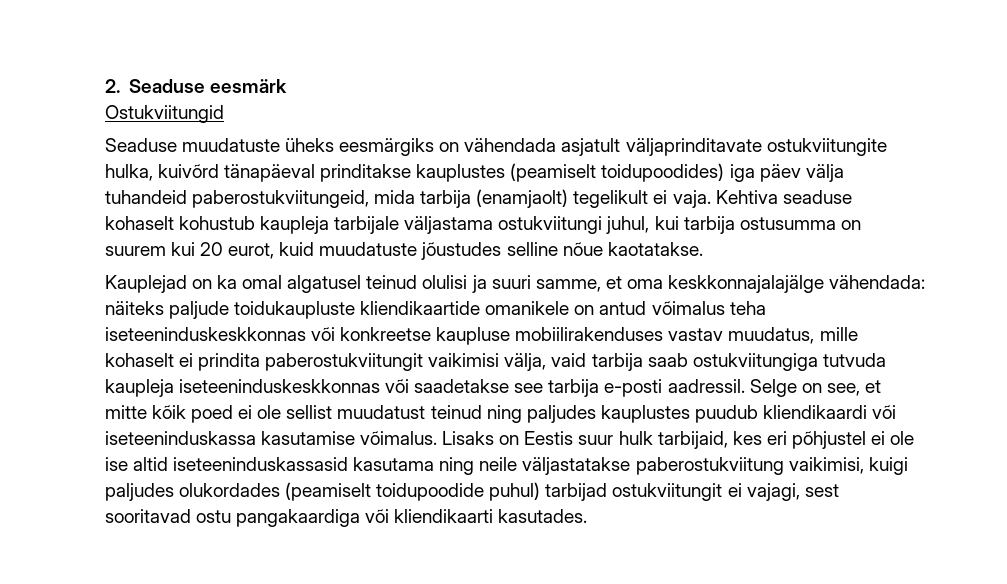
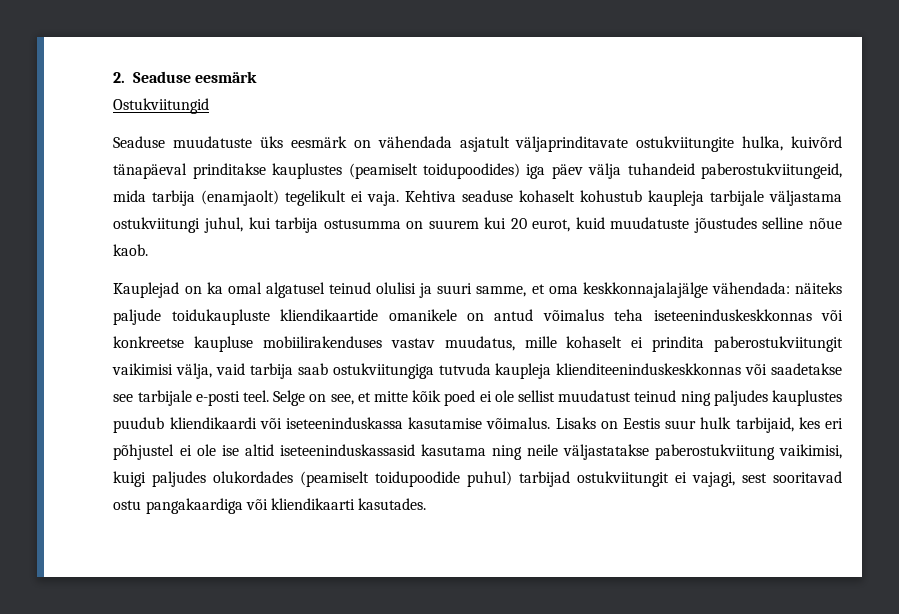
- Seaduse muudatuste üheks eesmärgiks on vähendada asjatult väljaprinditavate ostukviitungite hulka, kuivõrd tänapäeval prinditakse kauplustes (peamiselt toidupoodides) iga päev välja tuhandeid paberostukviitungeid, mida tarbija (enamjaolt) tegelikult ei vaja.
+ Seaduse muudatuste üks eesmärk on vähendada asjatult väljaprinditavate ostukviitungite hulka, kuivõrd tänapäeval prinditakse kauplustes (peamiselt toidupoodides) iga päev välja tuhandeid paberostukviitungeid, mida tarbija (enamjaolt) tegelikult ei vaja.
- Kehtiva seaduse kohaselt kohustub kaupleja tarbijale väljastama ostukviitungi juhul, kui tarbija ostusumma on suurem kui 20 eurot, kuid muudatuste jõustudes selline nõue kaotatakse.
+ Kehtiva seaduse kohaselt kohustub kaupleja tarbijale väljastama ostukviitungi juhul, kui tarbija ostusumma on suurem kui 20 eurot, kuid muudatuste jõustudes selline nõue kaob.
- Kauplejad on ka omal algatusel teinud olulisi ja suuri samme, et oma keskkonnajalajälge vähendada: näiteks paljude toidukaupluste kliendikaartide omanikele on antud võimalus teha iseteeninduskeskkonnas või konkreetse kaupluse mobiilirakenduses vastav muudatus, mille kohaselt ei prindita paberostukviitungit vaikimisi välja, vaid tarbija saab ostukviitungiga tutvuda kaupleja iseteeninduskeskkonnas või saadetakse see tarbija e-posti aadressil.
+ Kauplejad on ka omal algatusel teinud olulisi ja suuri samme, et oma keskkonnajalajälge vähendada: näiteks paljude toidukaupluste kliendikaartide omanikele on antud võimalus teha iseteeninduskeskkonnas või konkreetse kaupluse mobiilirakenduses vastav muudatus, mille kohaselt ei prindita paberostukviitungit vaikimisi välja, vaid tarbija saab ostukviitungiga tutvuda kaupleja klienditeeninduskeskkonnas või saadetakse see tarbijale e-posti teel.

